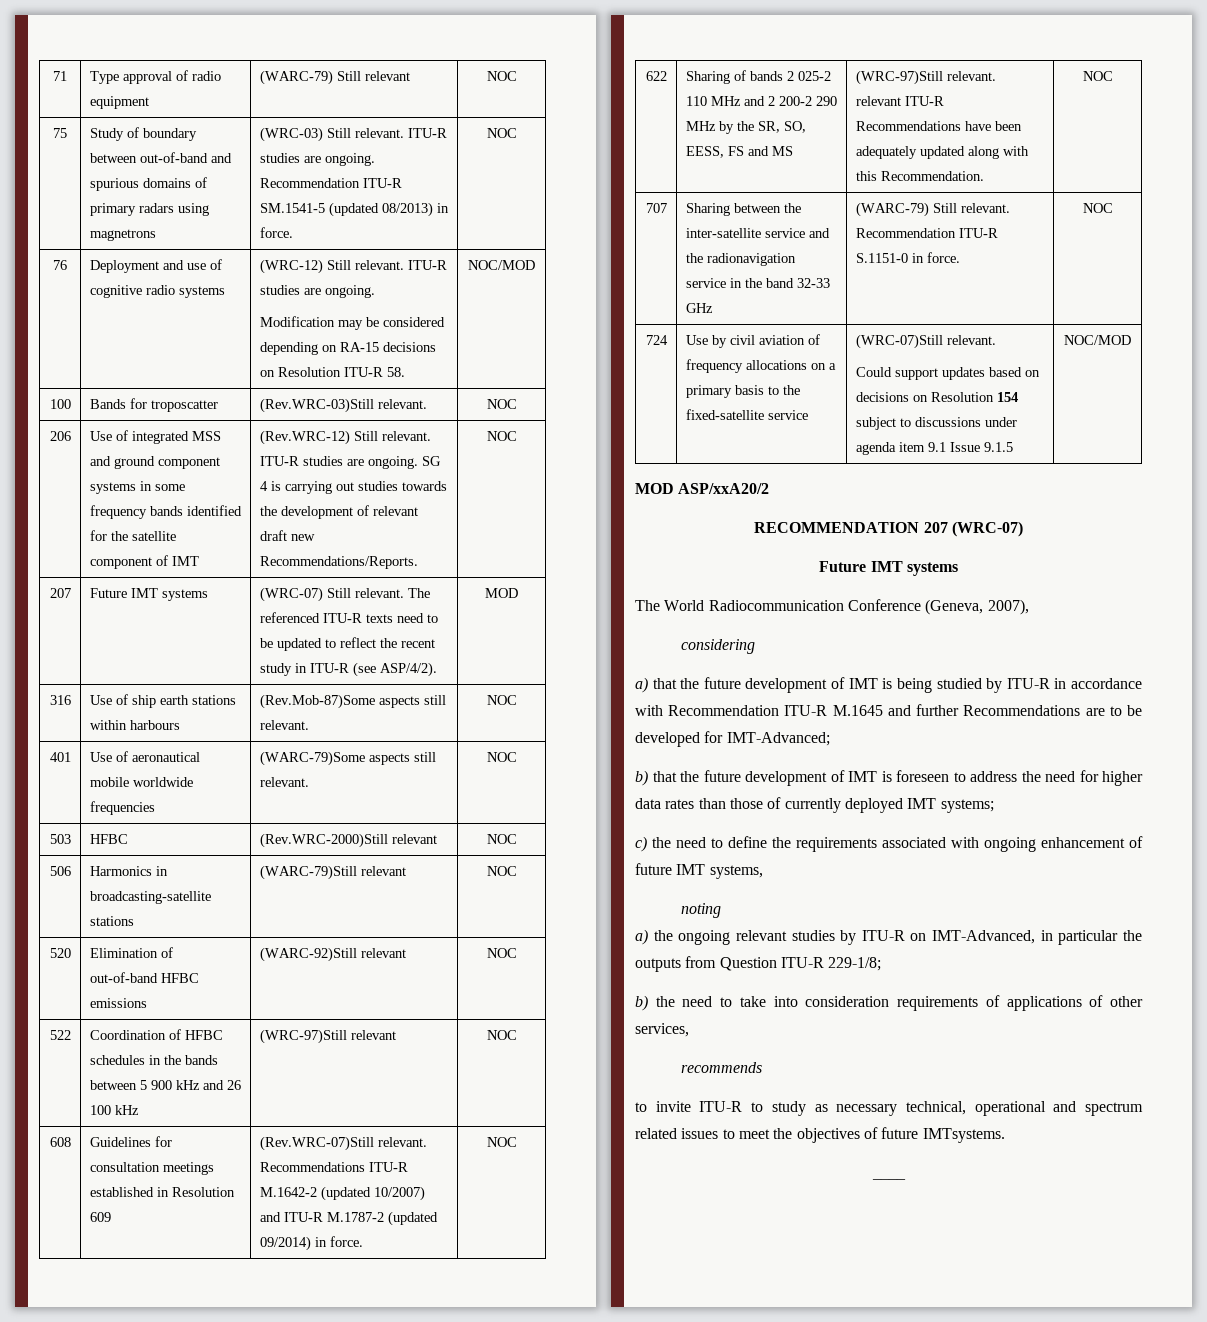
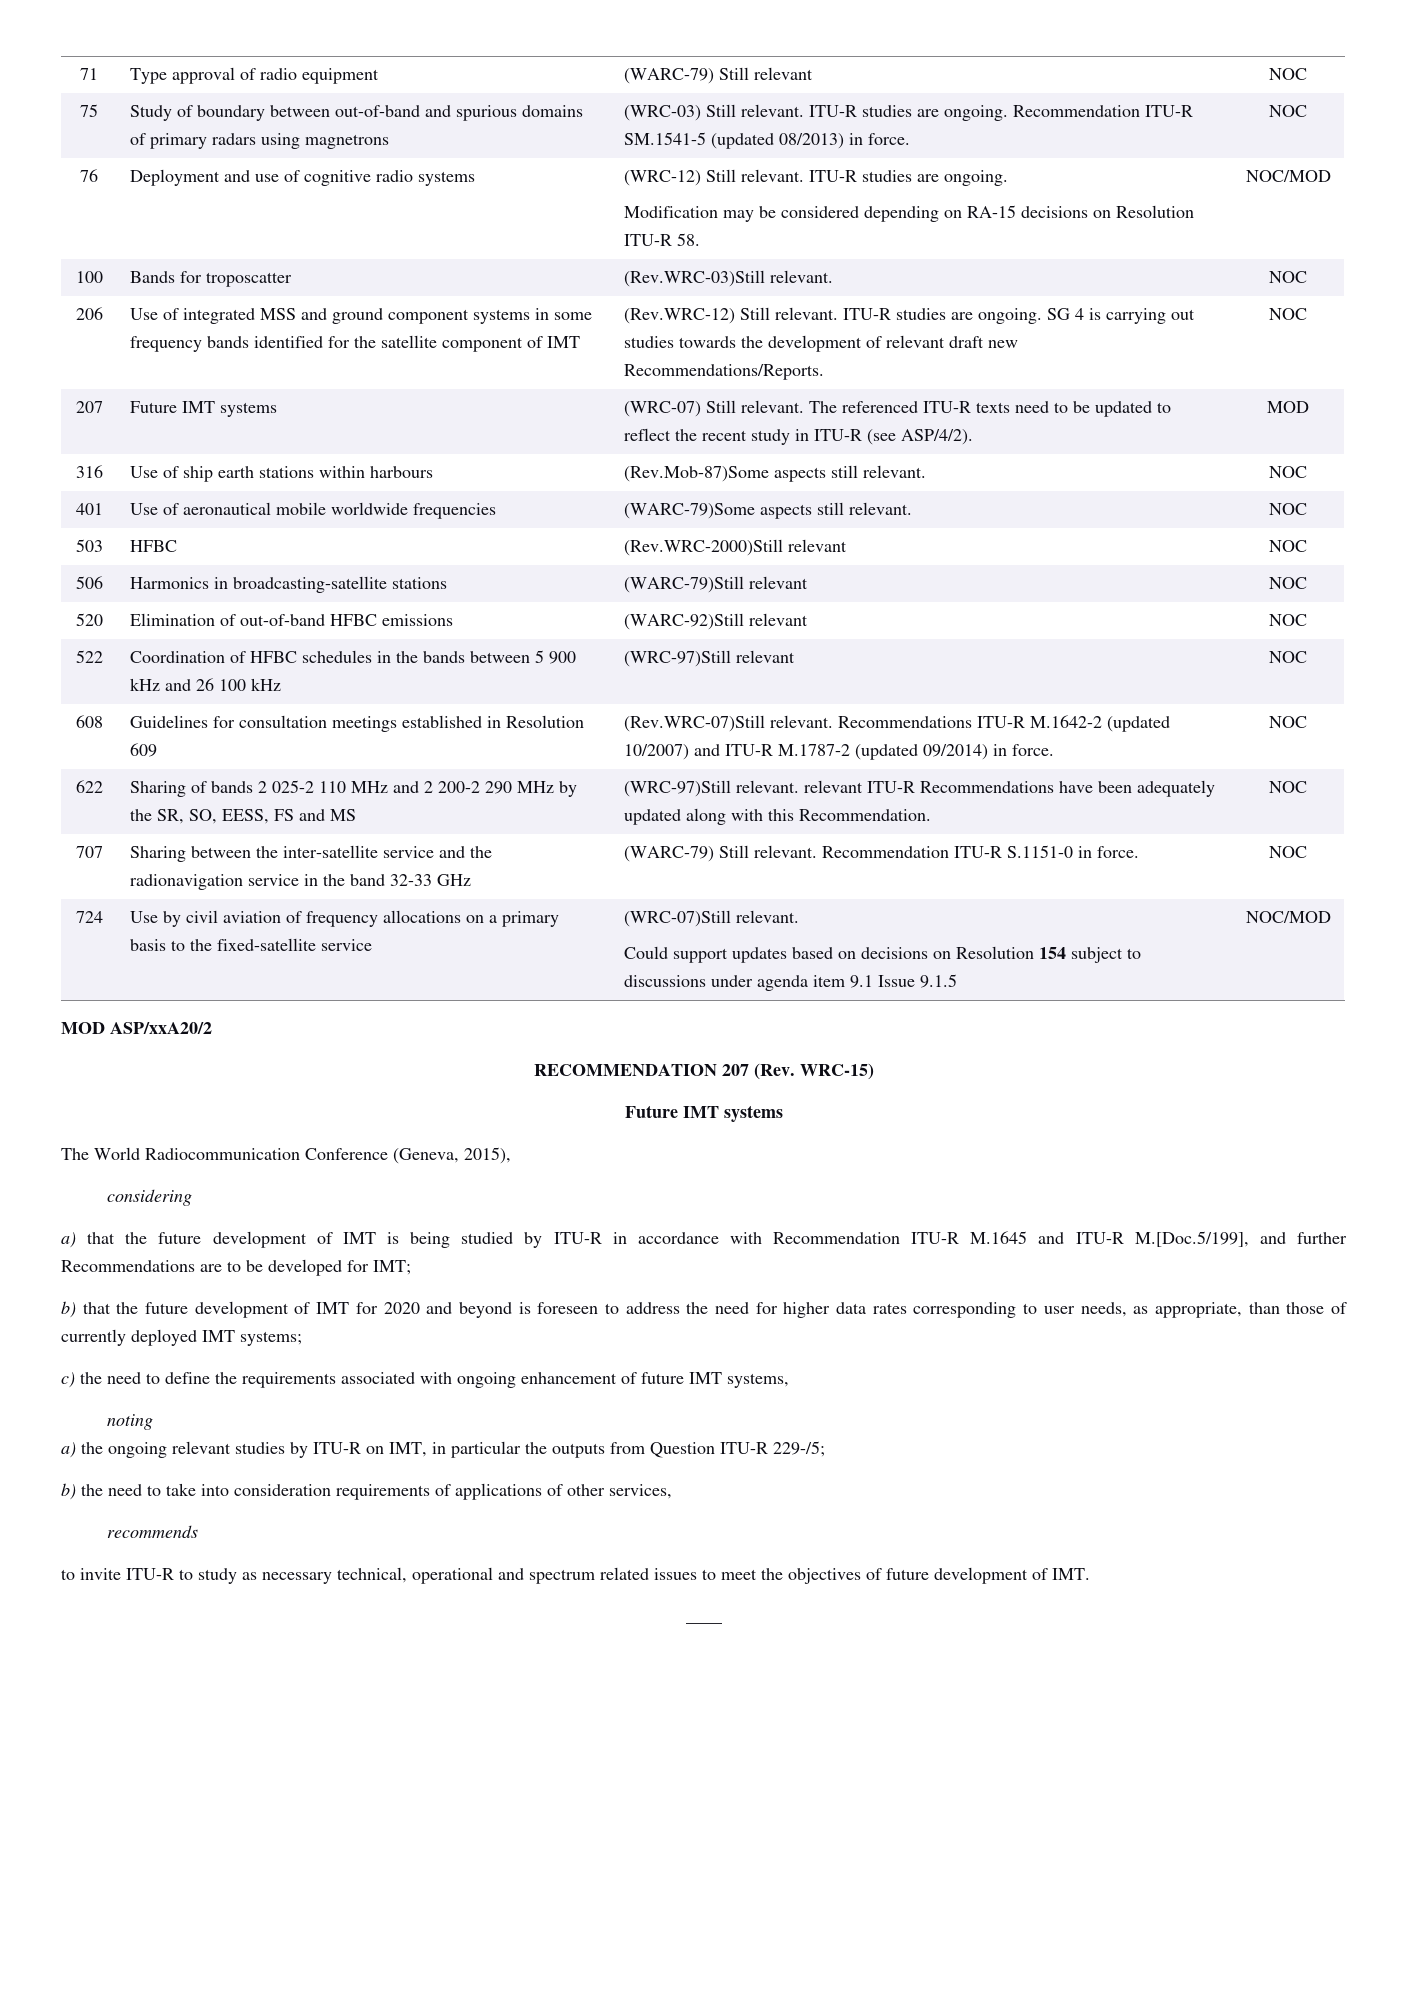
- RECOMMENDATION 207 (WRC-07)
+ RECOMMENDATION 207 (Rev. WRC-15)
- The World Radiocommunication Conference (Geneva, 2007),
+ The World Radiocommunication Conference (Geneva, 2015),
- a) that the future development of IMT is being studied by ITU-R in accordance with Recommendation ITU-R M.1645 and further Recommendations are to be developed for IMT-Advanced;
+ a) that the future development of IMT is being studied by ITU-R in accordance with Recommendation ITU-R M.1645 and ITU-R M.[Doc.5/199], and further Recommendations are to be developed for IMT;
- b) that the future development of IMT is foreseen to address the need for higher data rates than those of currently deployed IMT systems;
+ b) that the future development of IMT for 2020 and beyond is foreseen to address the need for higher data rates corresponding to user needs, as appropriate, than those of currently deployed IMT systems;
- a) the ongoing relevant studies by ITU-R on IMT-Advanced, in particular the outputs from Question ITU-R 229-1/8;
+ a) the ongoing relevant studies by ITU-R on IMT, in particular the outputs from Question ITU-R 229-/5;
- to invite ITU-R to study as necessary technical, operational and spectrum related issues to meet the objectives of future IMTsystems.
+ to invite ITU-R to study as necessary technical, operational and spectrum related issues to meet the objectives of future development of IMT.

